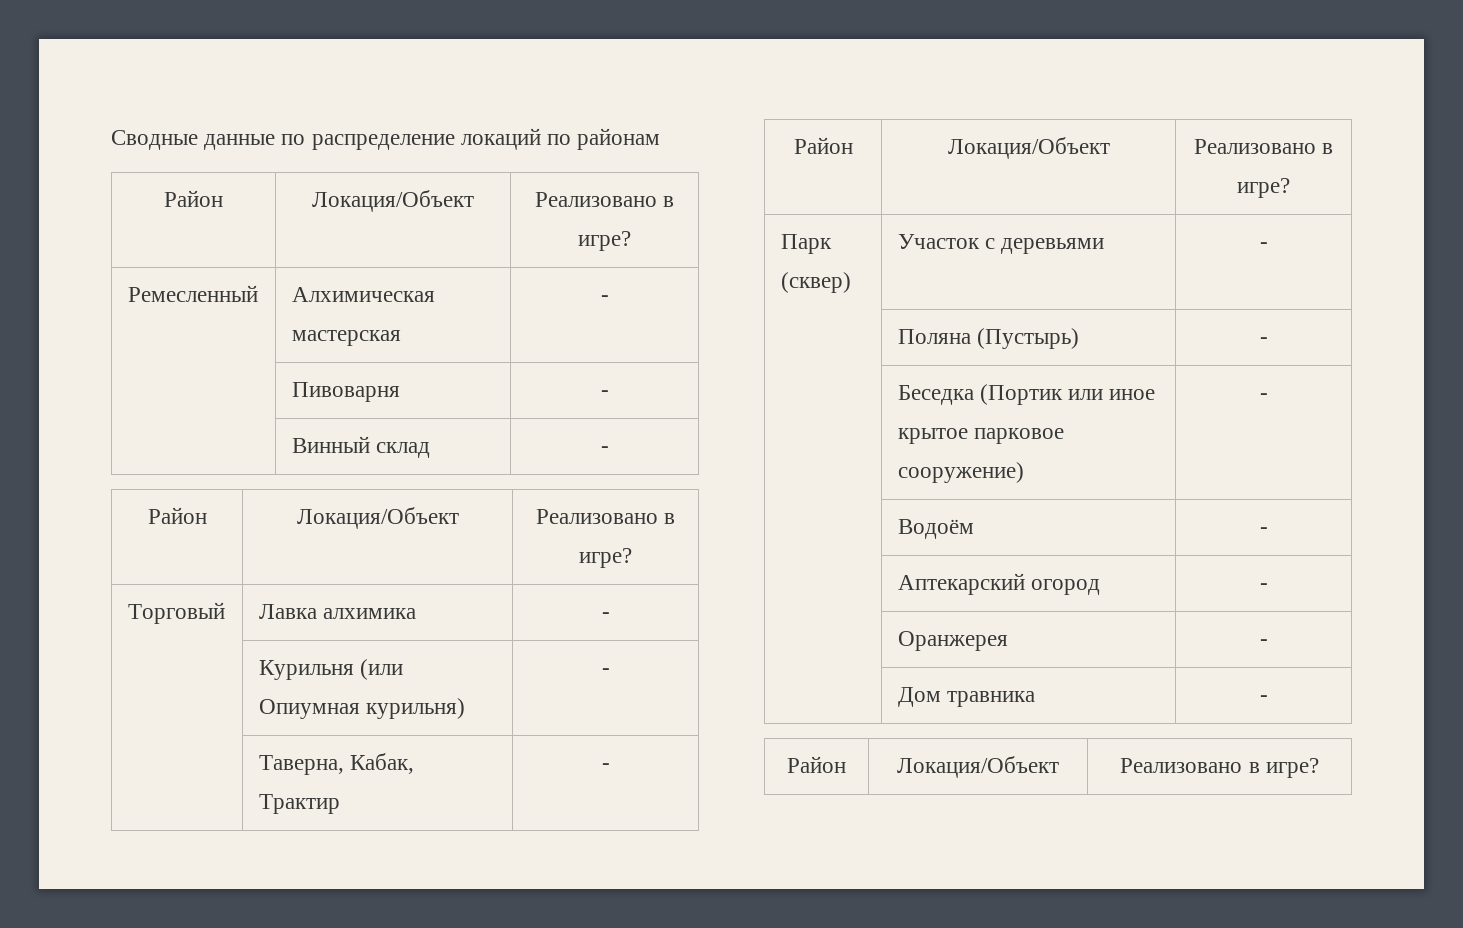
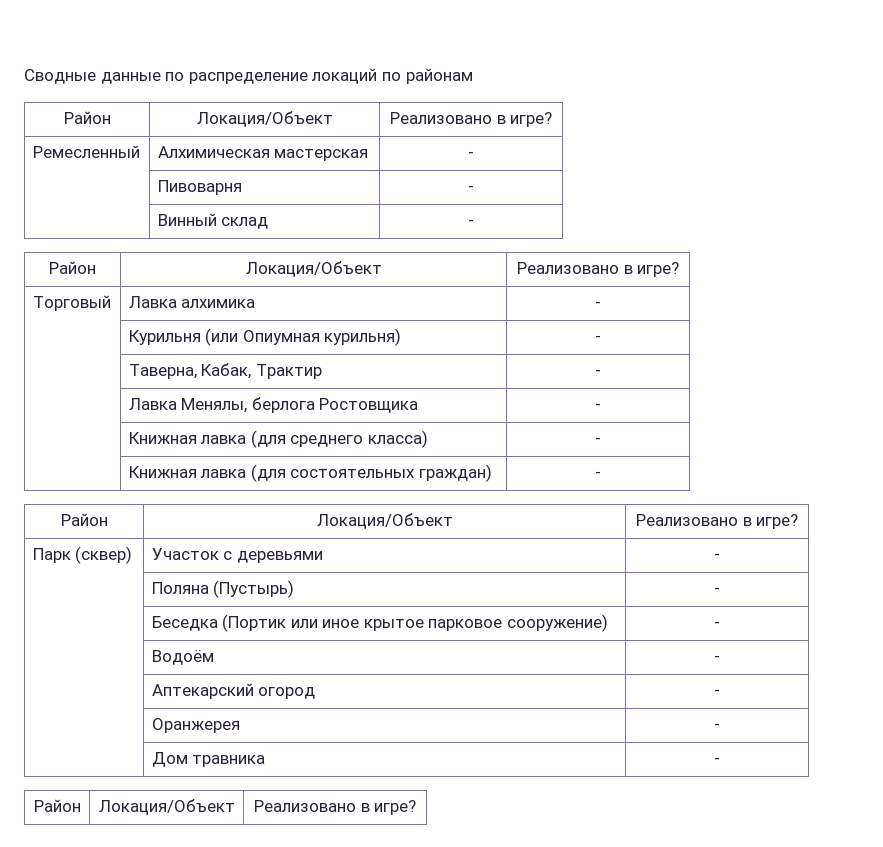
+ | Лавка Менялы, берлога Ростовщика | -
+ | Книжная лавка (для среднего класса) | -
+ | Книжная лавка (для состоятельных граждан) | -

